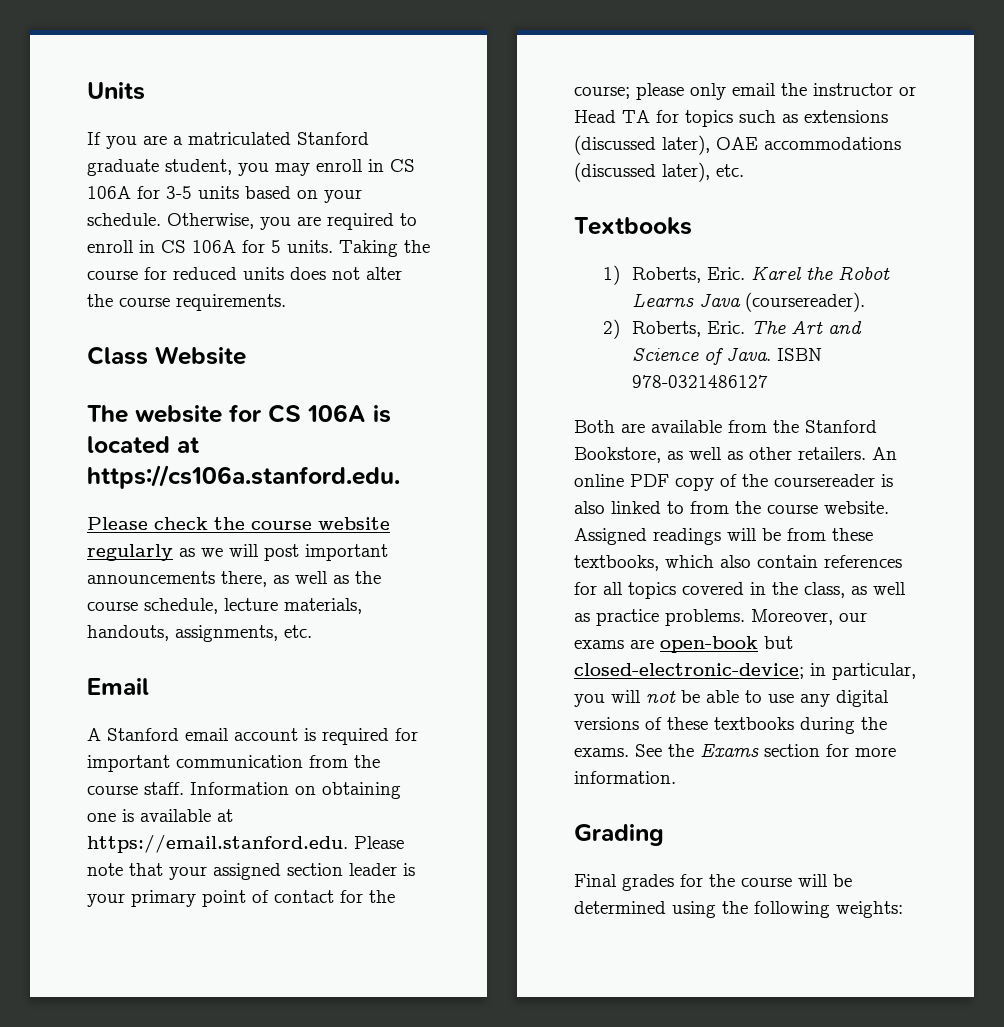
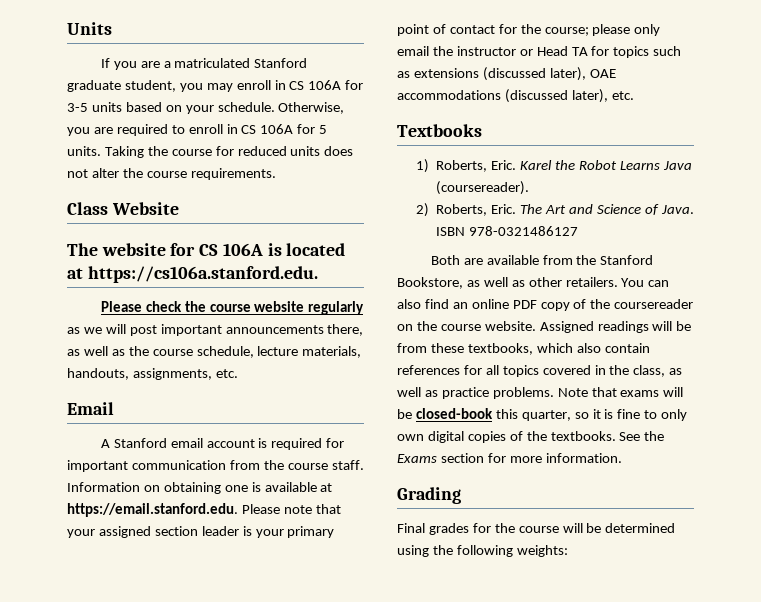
- An online PDF copy of the coursereader is also linked to from the course website.
+ You can also find an online PDF copy of the coursereader on the course website.
- Moreover, our exams are open-book but closed-electronic-device; in particular, you will not be able to use any digital versions of these textbooks during the exams.
+ Note that exams will be closed-book this quarter, so it is fine to only own digital copies of the textbooks.

